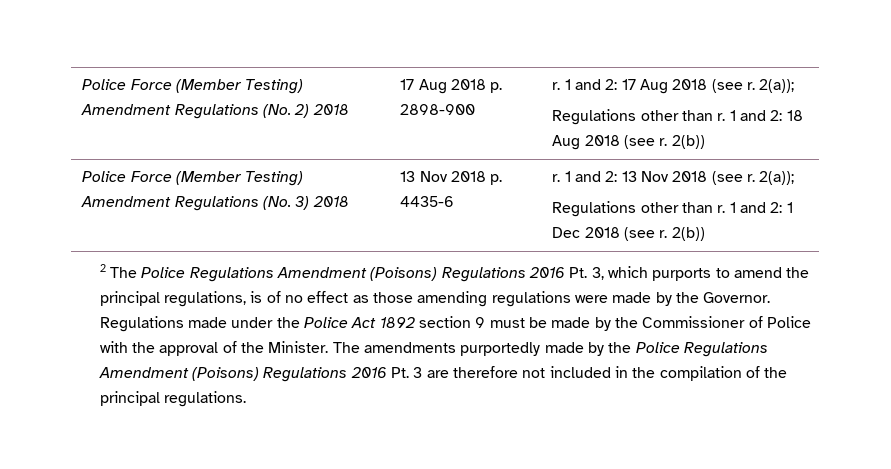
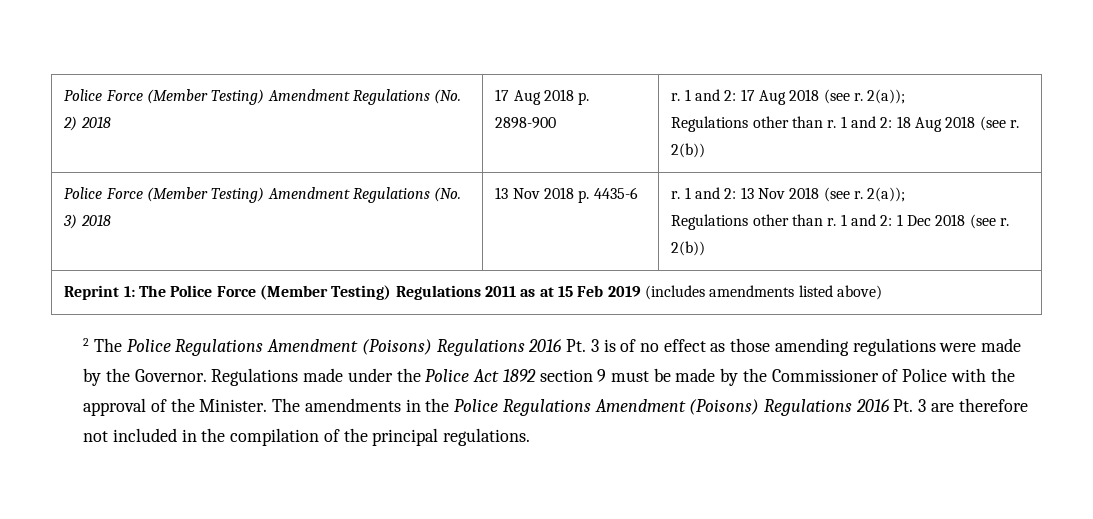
+ Reprint 1: The Police Force (Member Testing) Regulations 2011 as at 15 Feb 2019 (includes amendments listed above)
- 2 The Police Regulations Amendment (Poisons) Regulations 2016 Pt. 3, which purports to amend the principal regulations, is of no effect as those amending regulations were made by the Governor.
+ 2 The Police Regulations Amendment (Poisons) Regulations 2016 Pt. 3 is of no effect as those amending regulations were made by the Governor.
- The amendments purportedly made by the Police Regulations Amendment (Poisons) Regulations 2016 Pt. 3 are therefore not included in the compilation of the principal regulations.
+ The amendments in the Police Regulations Amendment (Poisons) Regulations 2016 Pt. 3 are therefore not included in the compilation of the principal regulations.

